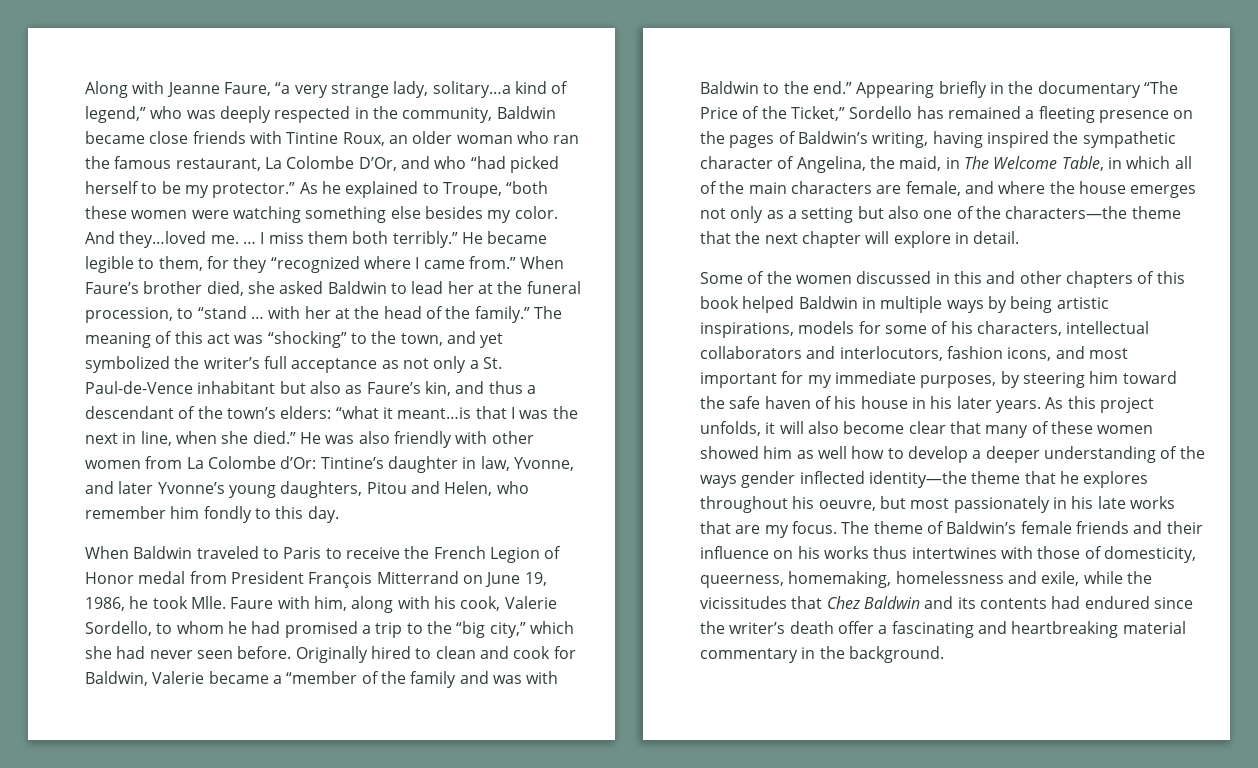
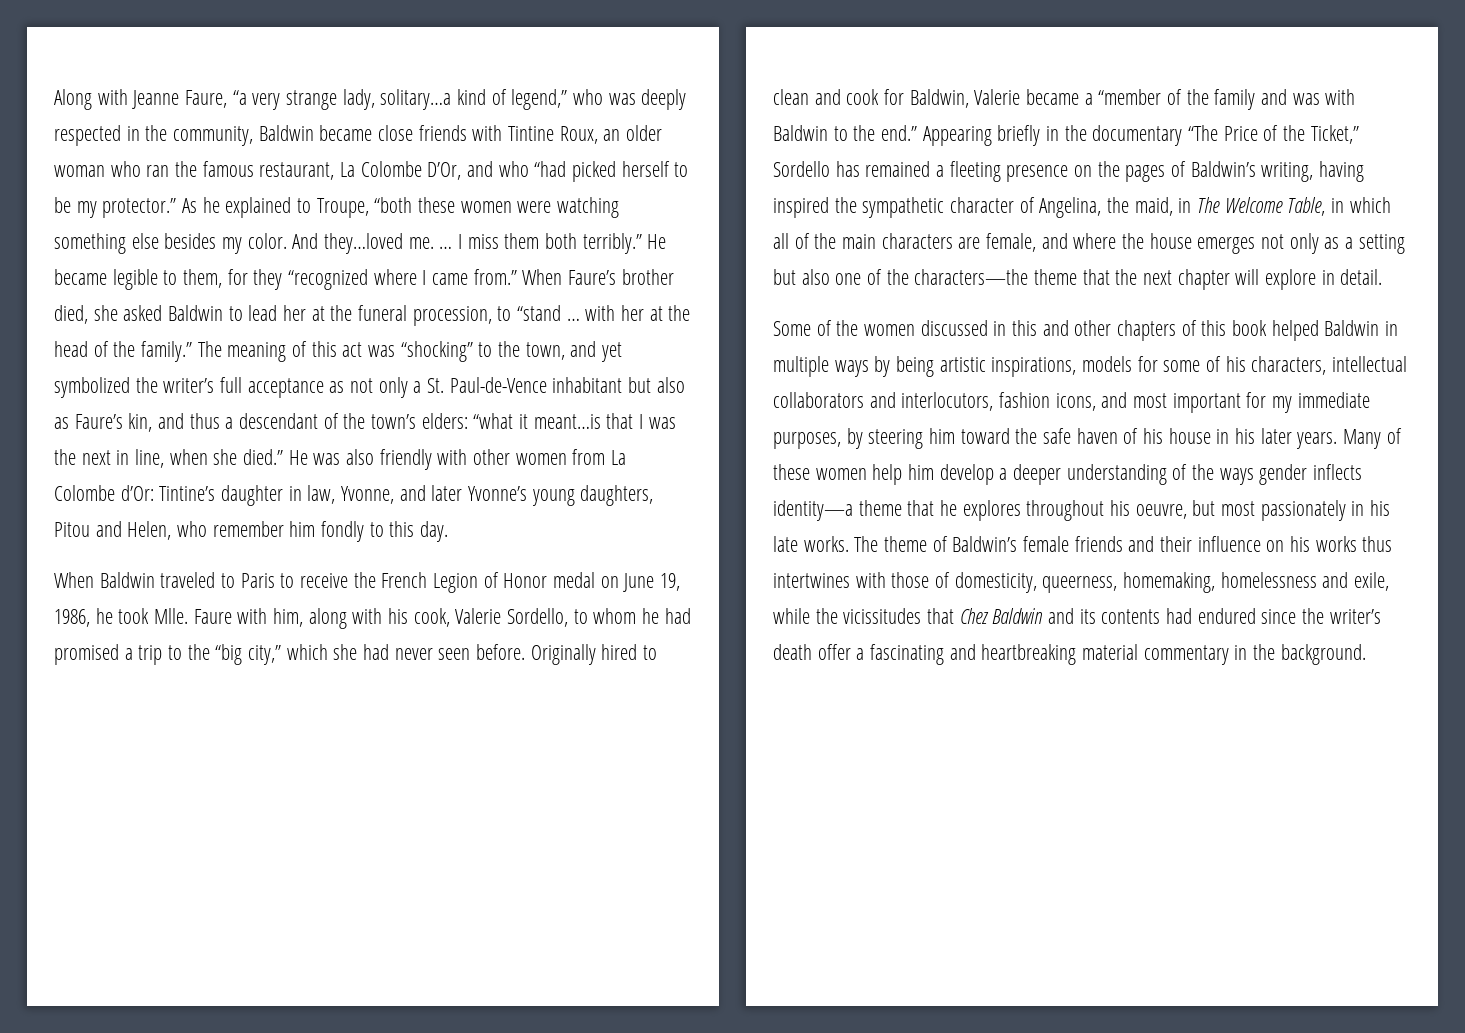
- When Baldwin traveled to Paris to receive the French Legion of Honor medal from President François Mitterrand on June 19, 1986, he took Mlle.
+ When Baldwin traveled to Paris to receive the French Legion of Honor medal on June 19, 1986, he took Mlle.
- As this project unfolds, it will also become clear that many of these women showed him as well how to develop a deeper understanding of the ways gender inflected identity—the theme that he explores throughout his oeuvre, but most passionately in his late works that are my focus.
+ Many of these women help him develop a deeper understanding of the ways gender inflects identity—a theme that he explores throughout his oeuvre, but most passionately in his late works.

